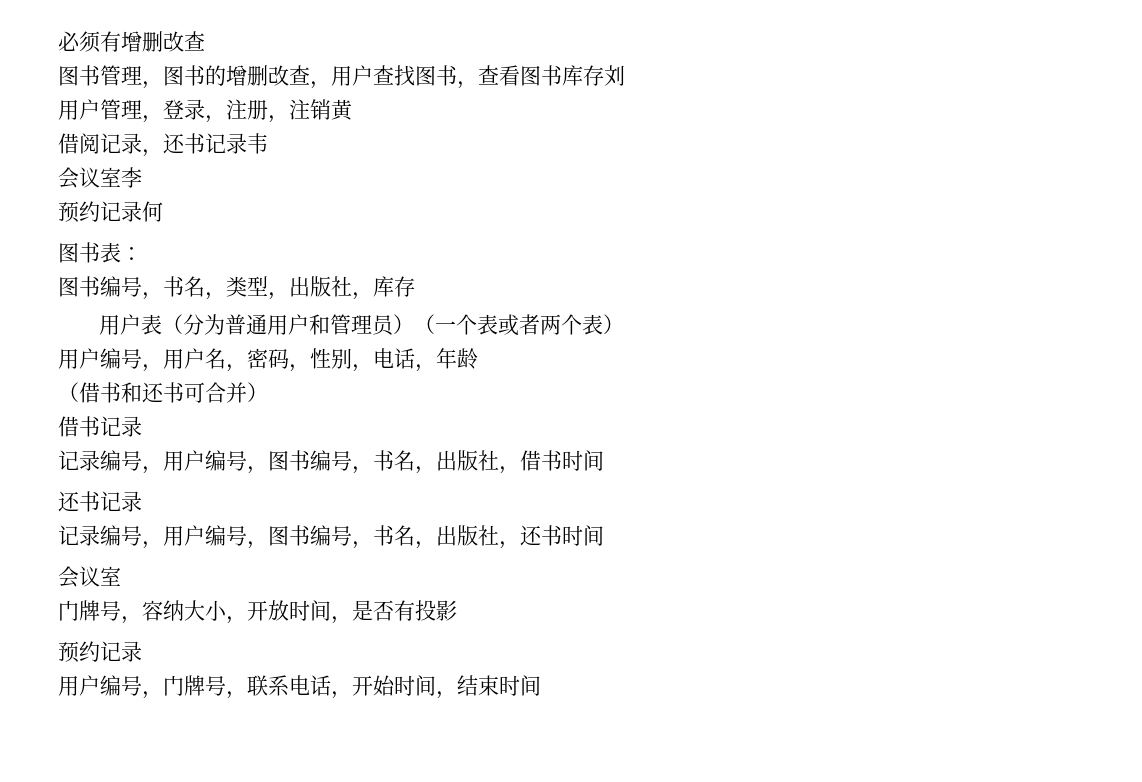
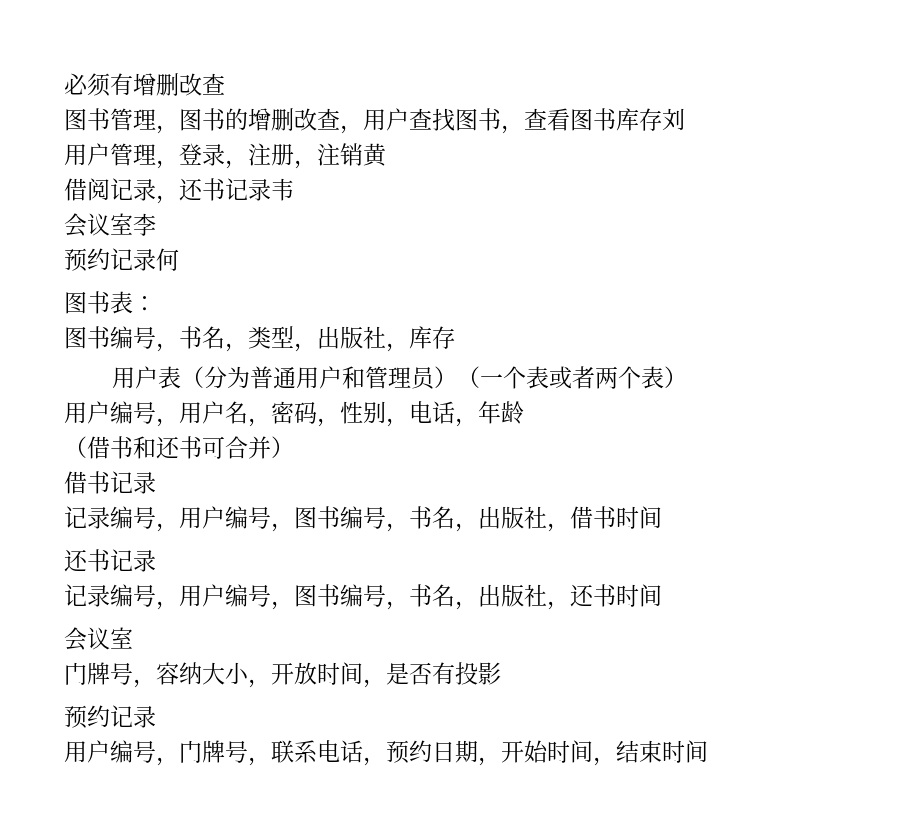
- 用户编号，门牌号，联系电话，开始时间，结束时间
+ 用户编号，门牌号，联系电话，预约日期，开始时间，结束时间

